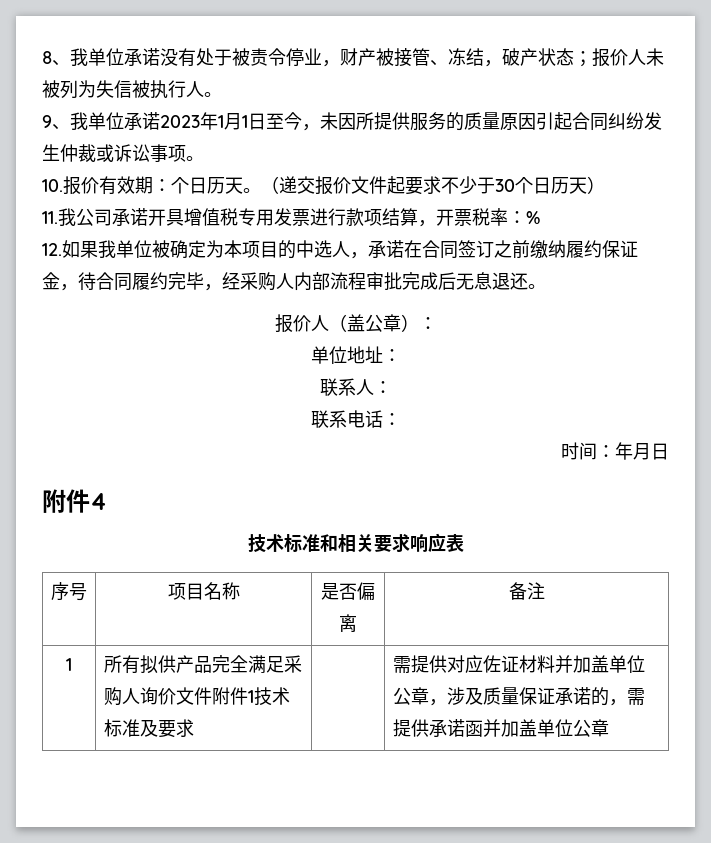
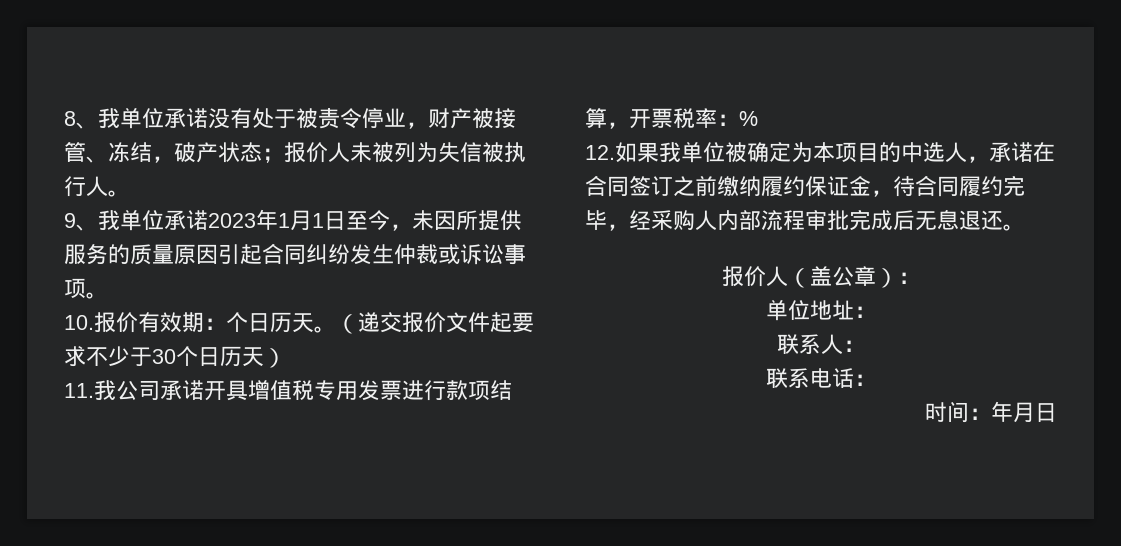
- 附件4
- 技术标准和相关要求响应表
- 序号 | 项目名称 | 是否偏离 | 备注
- 1 | 所有拟供产品完全满足采购人询价文件附件1技术标准及要求 | | 需提供对应佐证材料并加盖单位公章，涉及质量保证承诺的，需提供承诺函并加盖单位公章

